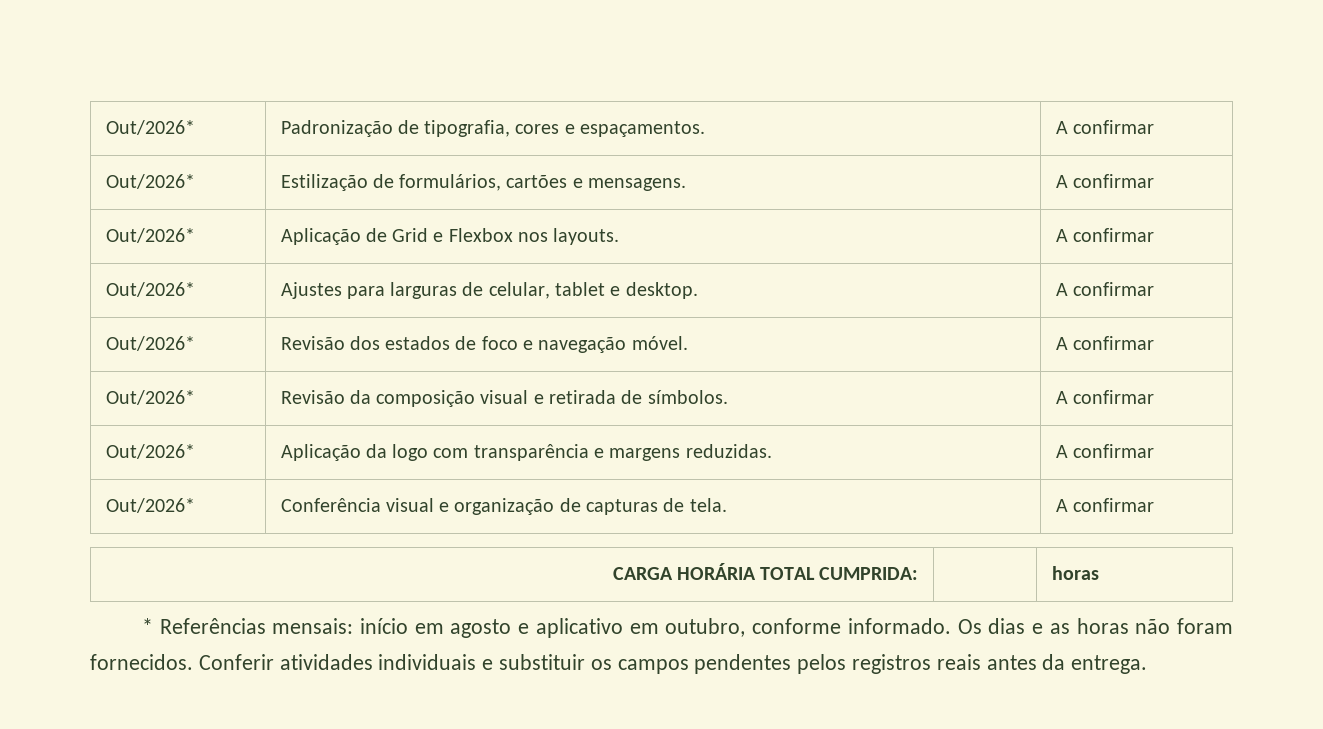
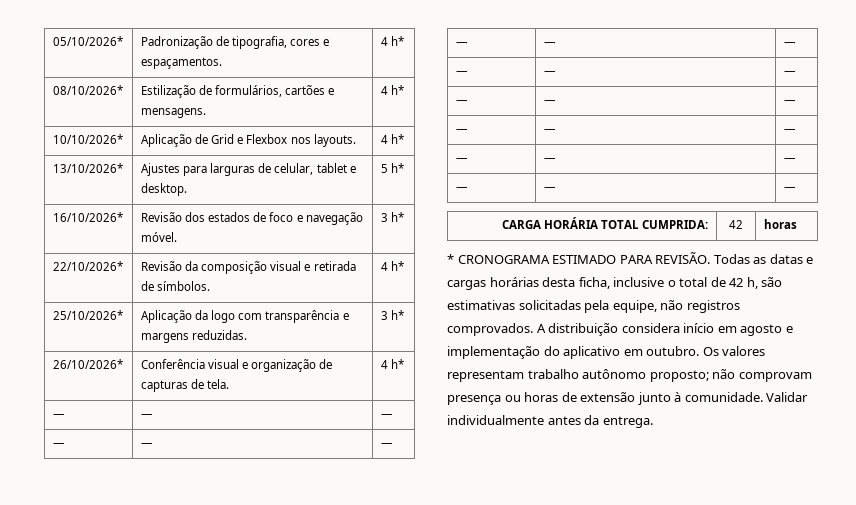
- Out/2026* | Padronização de tipografia, cores e espaçamentos. | A confirmar
- Out/2026* | Estilização de formulários, cartões e mensagens. | A confirmar
- Out/2026* | Aplicação de Grid e Flexbox nos layouts. | A confirmar
- Out/2026* | Ajustes para larguras de celular, tablet e desktop. | A confirmar
- Out/2026* | Revisão dos estados de foco e navegação móvel. | A confirmar
- Out/2026* | Revisão da composição visual e retirada de símbolos. | A confirmar
- Out/2026* | Aplicação da logo com transparência e margens reduzidas. | A confirmar
- Out/2026* | Conferência visual e organização de capturas de tela. | A confirmar
+ 05/10/2026* | Padronização de tipografia, cores e espaçamentos. | 4 h*
+ 08/10/2026* | Estilização de formulários, cartões e mensagens. | 4 h*
+ 10/10/2026* | Aplicação de Grid e Flexbox nos layouts. | 4 h*
+ 13/10/2026* | Ajustes para larguras de celular, tablet e desktop. | 5 h*
+ 16/10/2026* | Revisão dos estados de foco e navegação móvel. | 3 h*
+ 22/10/2026* | Revisão da composição visual e retirada de símbolos. | 4 h*
+ 25/10/2026* | Aplicação da logo com transparência e margens reduzidas. | 3 h*
+ 26/10/2026* | Conferência visual e organização de capturas de tela. | 4 h*
+ — | — | —
+ — | — | —
+ — | — | —
+ — | — | —
+ — | — | —
+ — | — | —
+ — | — | —
+ — | — | —
- CARGA HORÁRIA TOTAL CUMPRIDA: | | horas
+ CARGA HORÁRIA TOTAL CUMPRIDA: | 42 | horas
- * Referências mensais: início em agosto e aplicativo em outubro, conforme informado. Os dias e as horas não foram fornecidos. Conferir atividades individuais e substituir os campos pendentes pelos registros reais antes da entrega.
+ * CRONOGRAMA ESTIMADO PARA REVISÃO. Todas as datas e cargas horárias desta ficha, inclusive o total de 42 h, são estimativas solicitadas pela equipe, não registros comprovados. A distribuição considera início em agosto e implementação do aplicativo em outubro. Os valores representam trabalho autônomo proposto; não comprovam presença ou horas de extensão junto à comunidade. Validar individualmente antes da entrega.

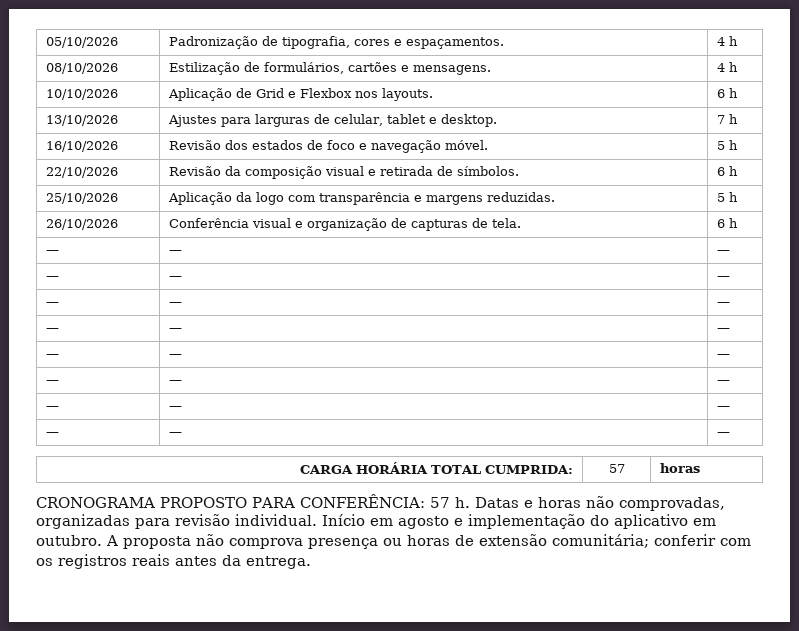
- 05/10/2026* | Padronização de tipografia, cores e espaçamentos. | 4 h*
- 08/10/2026* | Estilização de formulários, cartões e mensagens. | 4 h*
- 10/10/2026* | Aplicação de Grid e Flexbox nos layouts. | 4 h*
- 13/10/2026* | Ajustes para larguras de celular, tablet e desktop. | 5 h*
- 16/10/2026* | Revisão dos estados de foco e navegação móvel. | 3 h*
- 22/10/2026* | Revisão da composição visual e retirada de símbolos. | 4 h*
- 25/10/2026* | Aplicação da logo com transparência e margens reduzidas. | 3 h*
- 26/10/2026* | Conferência visual e organização de capturas de tela. | 4 h*
+ 05/10/2026 | Padronização de tipografia, cores e espaçamentos. | 4 h
+ 08/10/2026 | Estilização de formulários, cartões e mensagens. | 4 h
+ 10/10/2026 | Aplicação de Grid e Flexbox nos layouts. | 6 h
+ 13/10/2026 | Ajustes para larguras de celular, tablet e desktop. | 7 h
+ 16/10/2026 | Revisão dos estados de foco e navegação móvel. | 5 h
+ 22/10/2026 | Revisão da composição visual e retirada de símbolos. | 6 h
+ 25/10/2026 | Aplicação da logo com transparência e margens reduzidas. | 5 h
+ 26/10/2026 | Conferência visual e organização de capturas de tela. | 6 h
- CARGA HORÁRIA TOTAL CUMPRIDA: | 42 | horas
+ CARGA HORÁRIA TOTAL CUMPRIDA: | 57 | horas
- * CRONOGRAMA ESTIMADO PARA REVISÃO. Todas as datas e cargas horárias desta ficha, inclusive o total de 42 h, são estimativas solicitadas pela equipe, não registros comprovados. A distribuição considera início em agosto e implementação do aplicativo em outubro.
+ CRONOGRAMA PROPOSTO PARA CONFERÊNCIA: 57 h. Datas e horas não comprovadas, organizadas para revisão individual. Início em agosto e implementação do aplicativo em outubro.
- Os valores representam trabalho autônomo proposto; não comprovam presença ou horas de extensão junto à comunidade. Validar individualmente antes da entrega.
+ A proposta não comprova presença ou horas de extensão comunitária; conferir com os registros reais antes da entrega.

